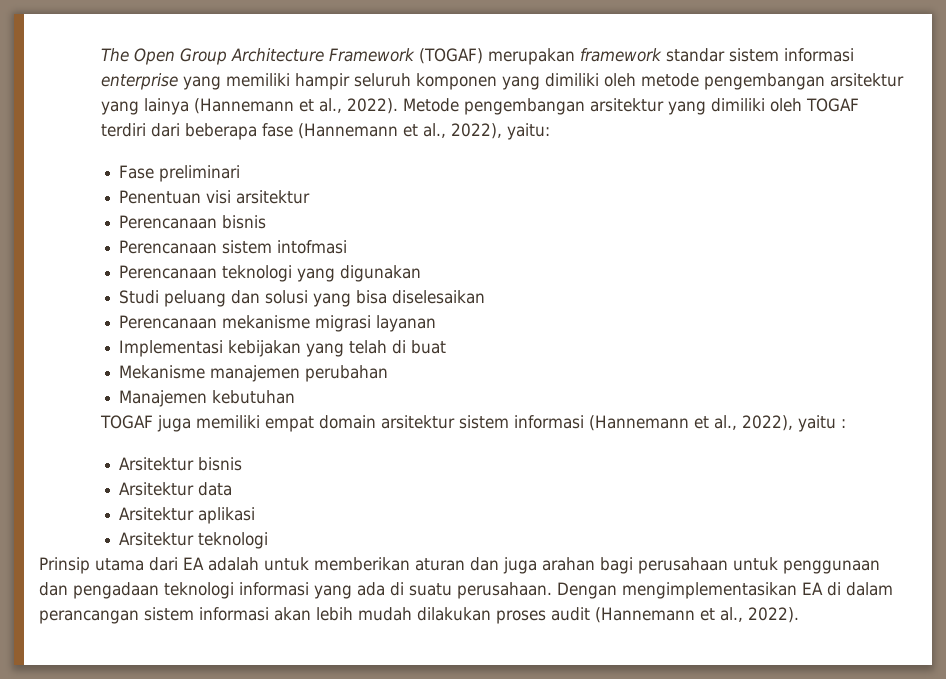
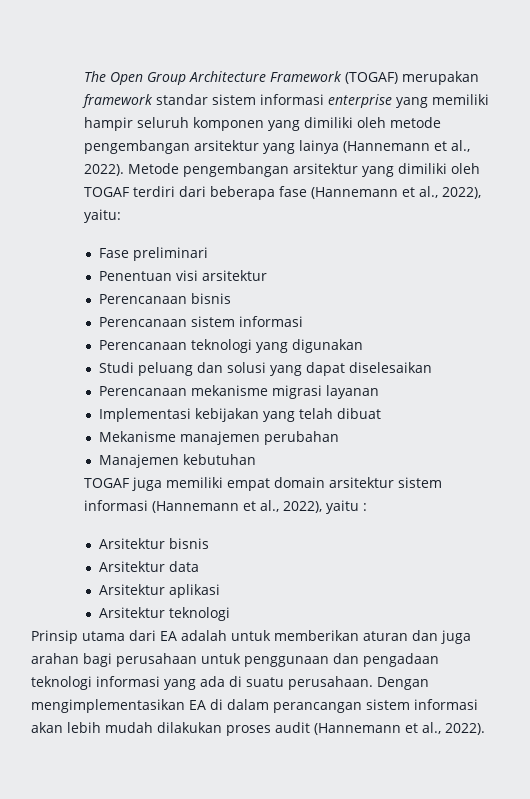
- Perencanaan sistem intofmasi
+ Perencanaan sistem informasi
- Studi peluang dan solusi yang bisa diselesaikan
+ Studi peluang dan solusi yang dapat diselesaikan
- Implementasi kebijakan yang telah di buat
+ Implementasi kebijakan yang telah dibuat

